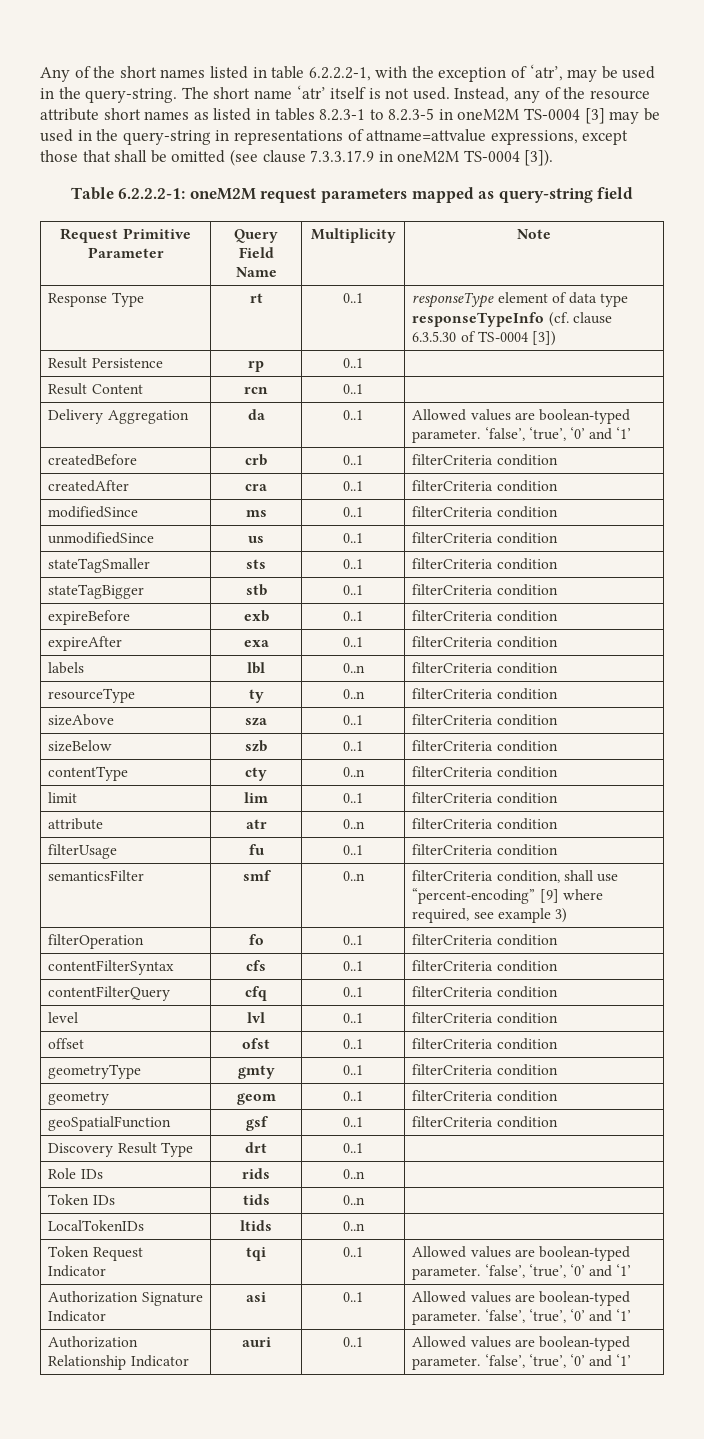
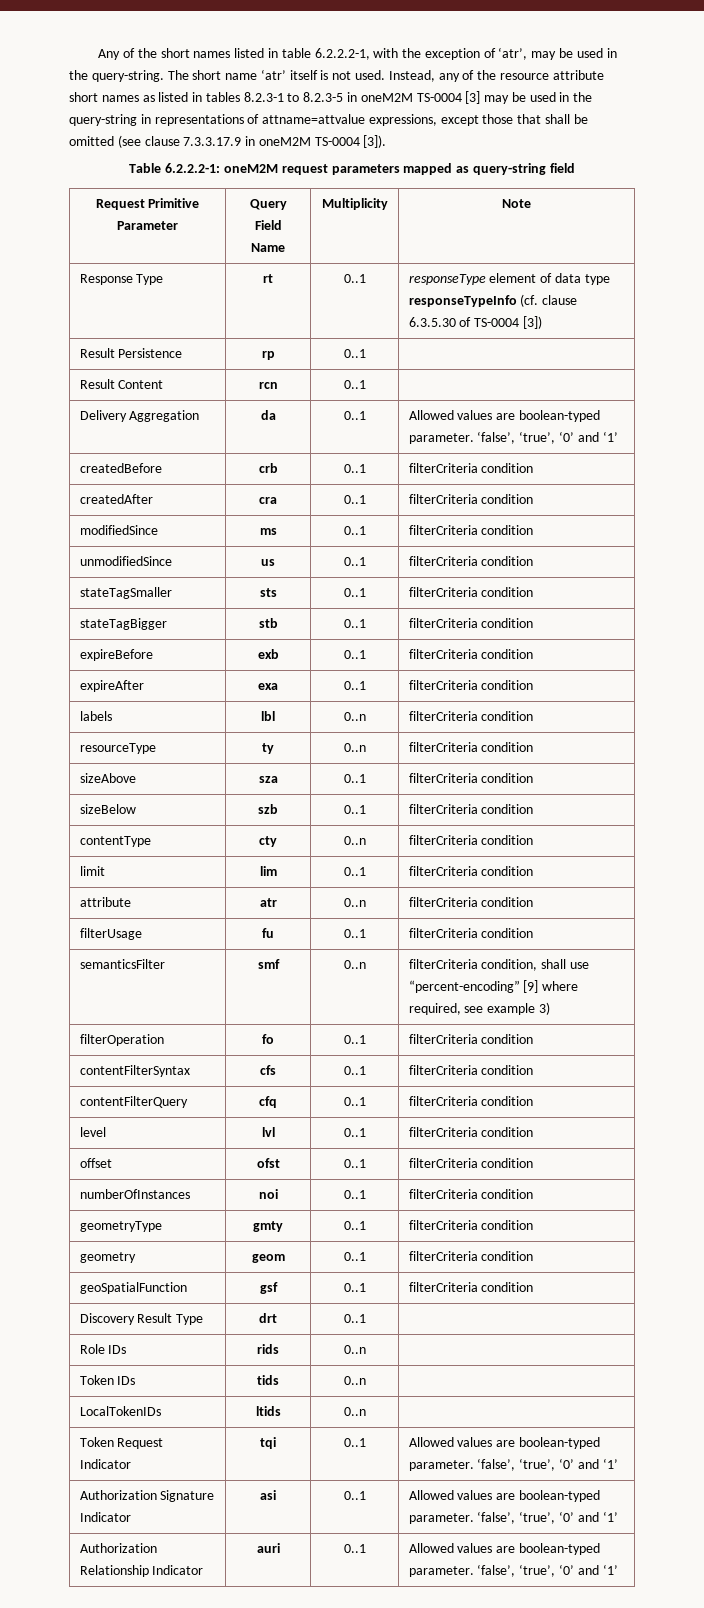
+ numberOfInstances | noi | 0..1 | filterCriteria condition

